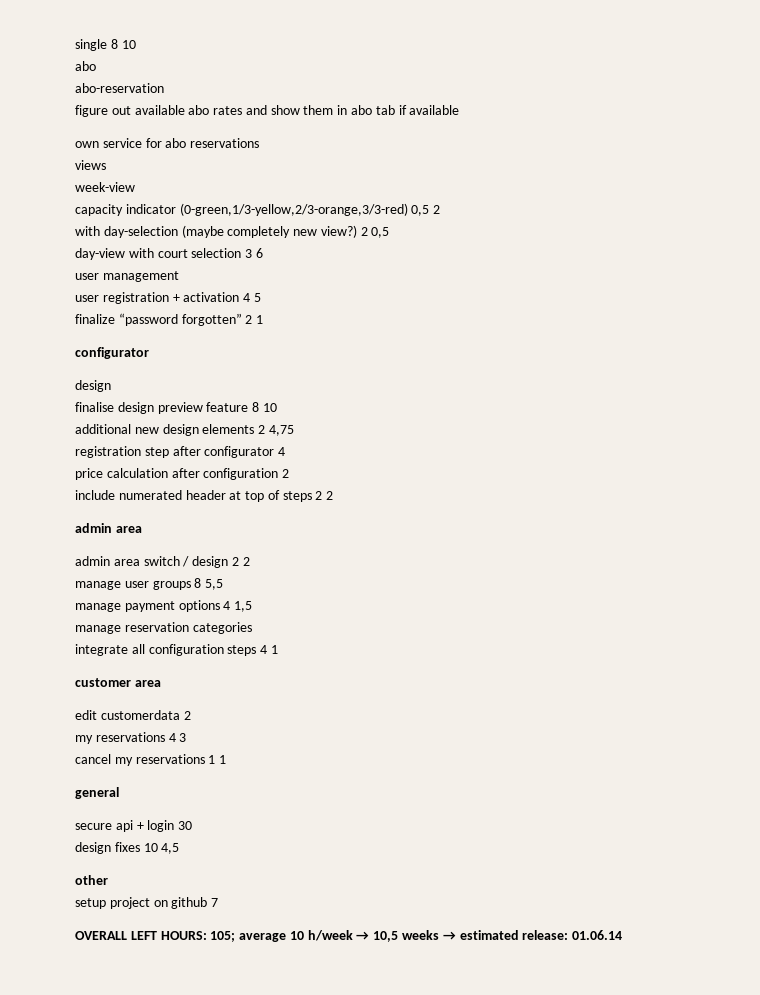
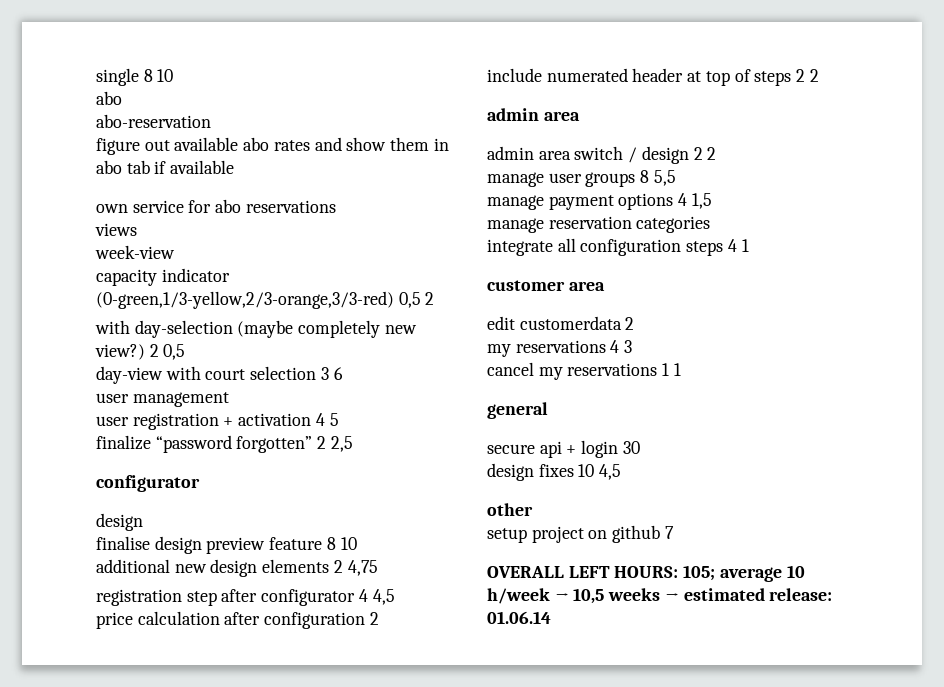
- finalize “password forgotten” 2 1
+ finalize “password forgotten” 2 2,5
- registration step after configurator 4
+ registration step after configurator 4 4,5

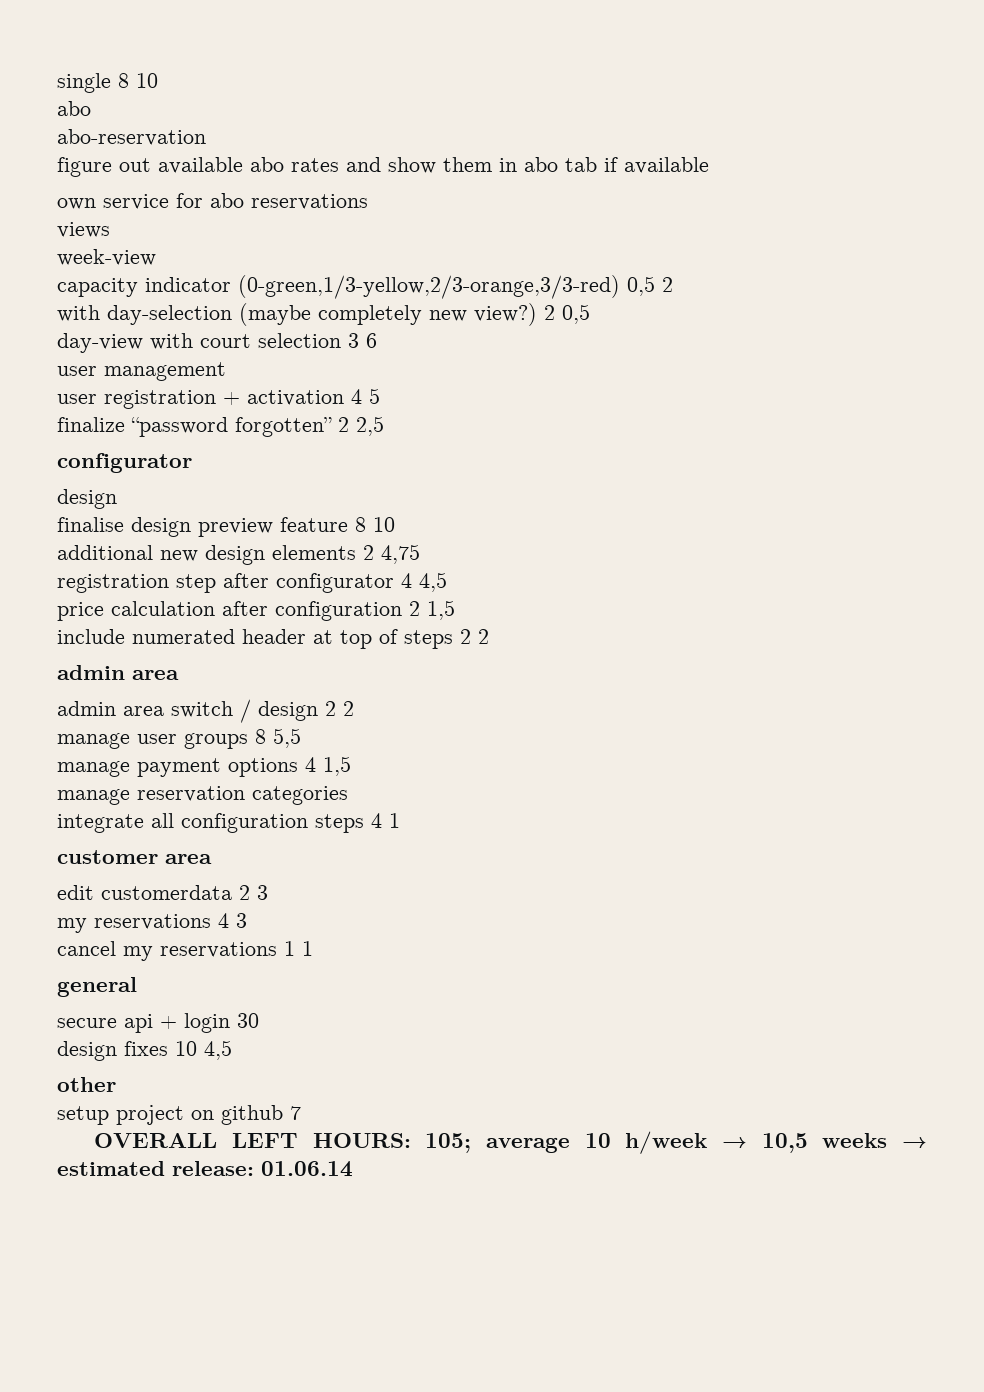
- price calculation after configuration 2
+ price calculation after configuration 2 1,5
- edit customerdata 2
+ edit customerdata 2 3

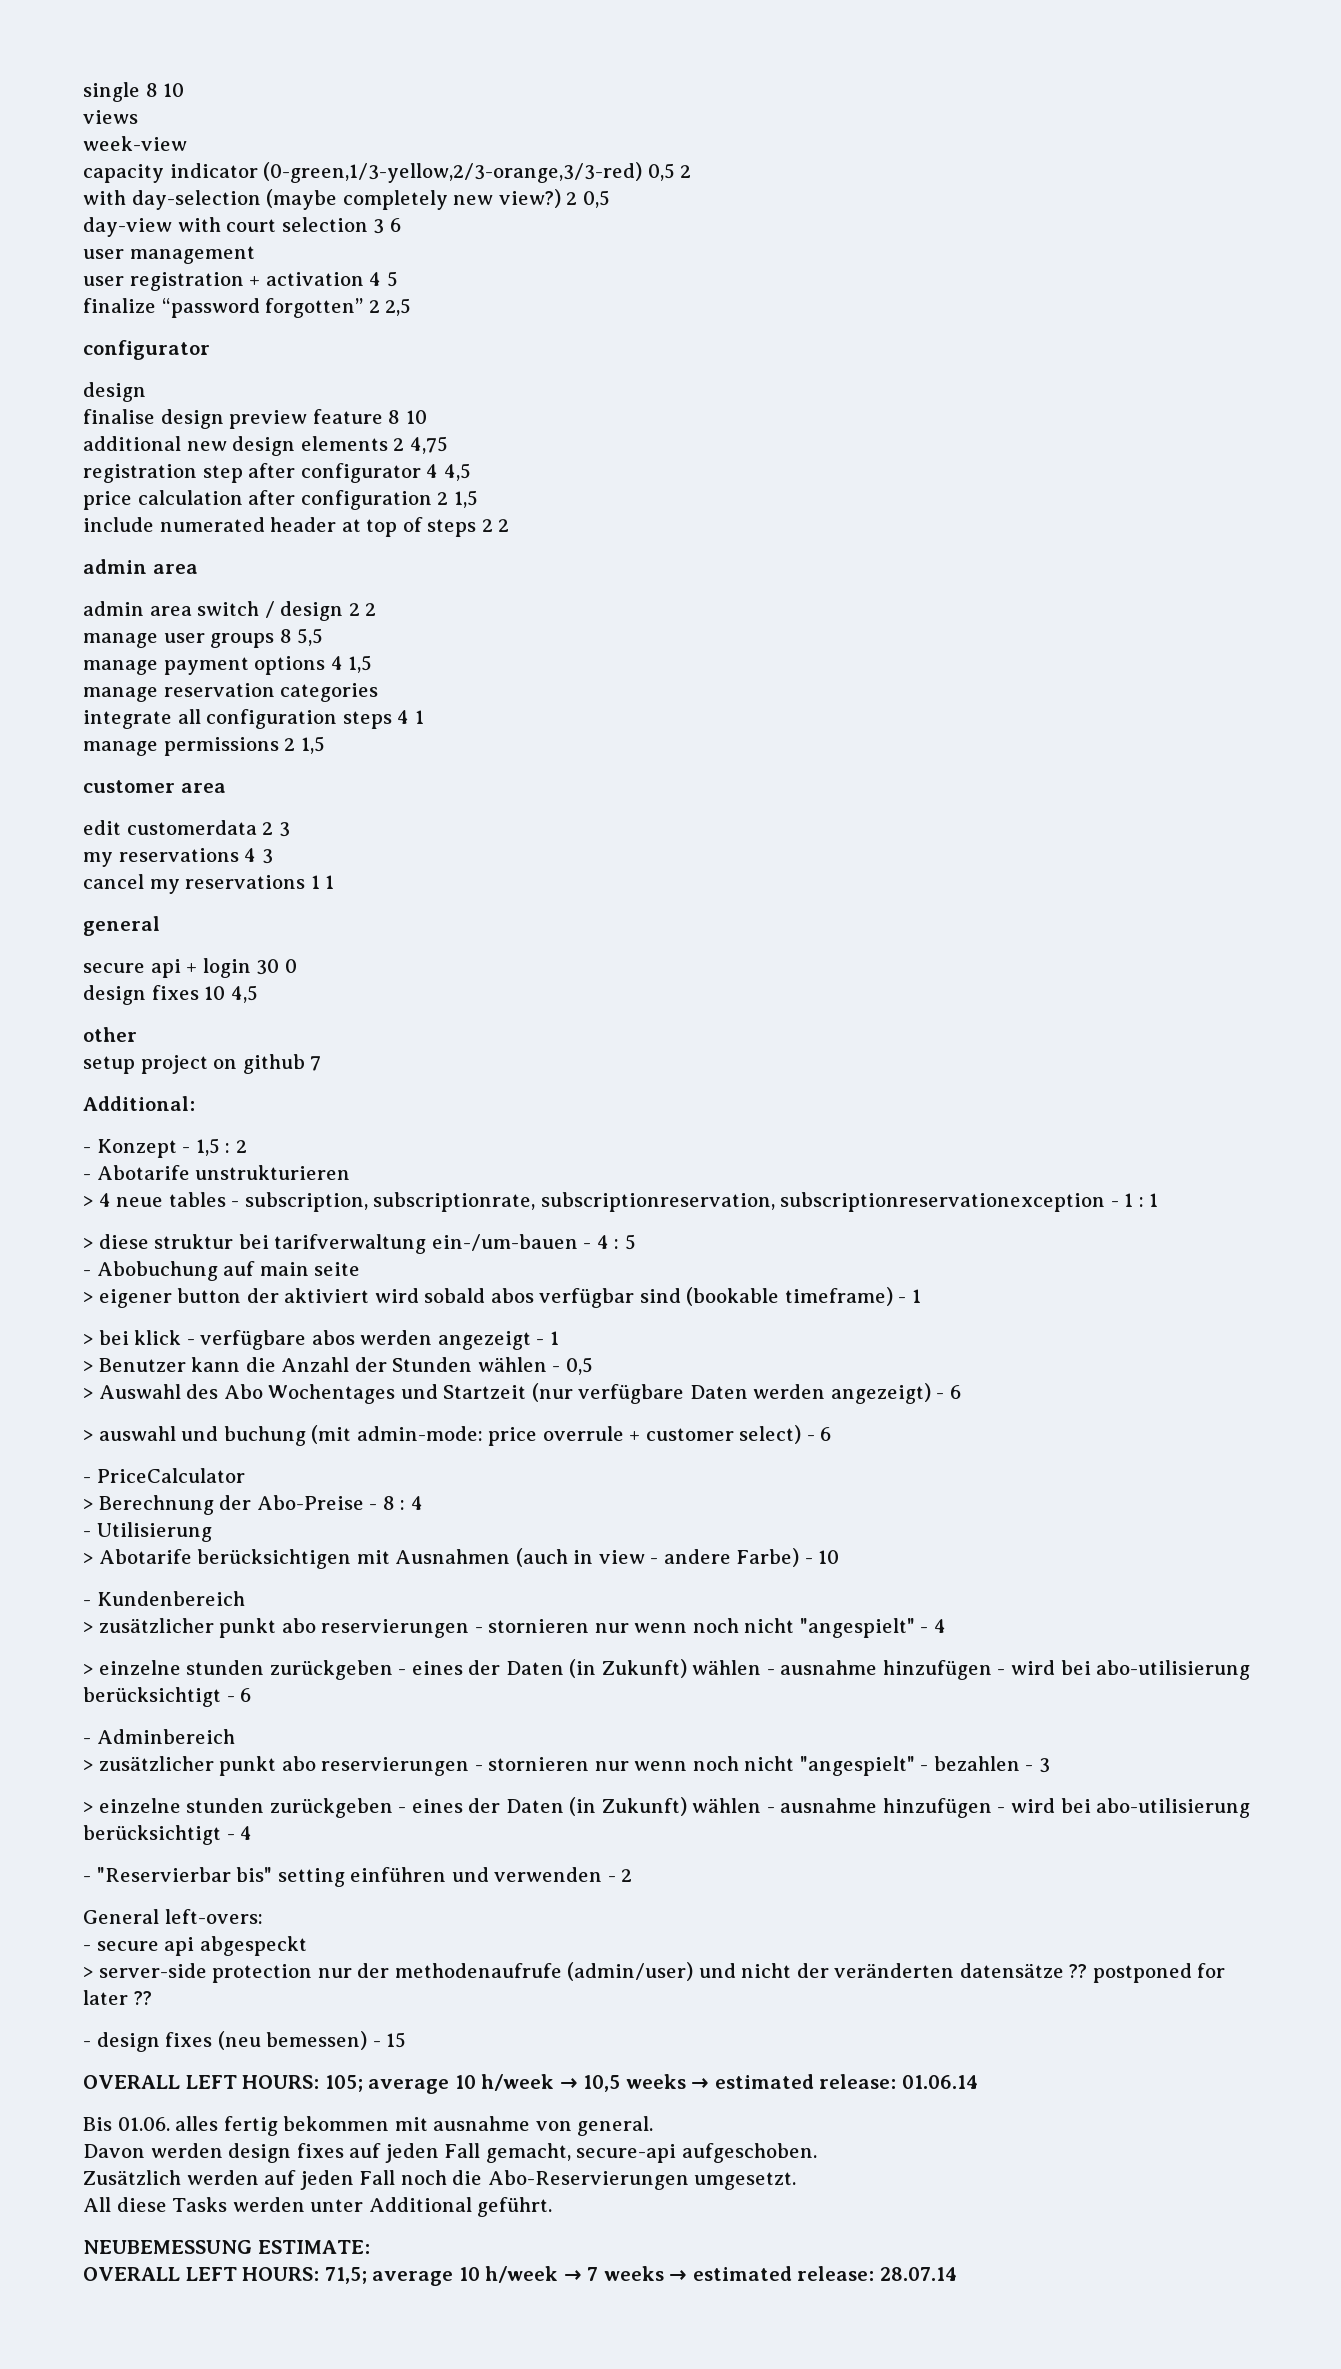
  single 8 10
- abo
- abo-reservation
- figure out available abo rates and show them in abo tab if available
- own service for abo reservations
+ manage permissions 2 1,5
- secure api + login 30
+ secure api + login 30 0
+ Additional:
+ - Konzept - 1,5 : 2
+ - Abotarife unstrukturieren
+ > 4 neue tables - subscription, subscriptionrate, subscriptionreservation, subscriptionreservationexception - 1 : 1
+ > diese struktur bei tarifverwaltung ein-/um-bauen - 4 : 5
+ - Abobuchung auf main seite
+ > eigener button der aktiviert wird sobald abos verfügbar sind (bookable timeframe) - 1
+ > bei klick - verfügbare abos werden angezeigt - 1
+ > Benutzer kann die Anzahl der Stunden wählen - 0,5
+ > Auswahl des Abo Wochentages und Startzeit (nur verfügbare Daten werden angezeigt) - 6
+ > auswahl und buchung (mit admin-mode: price overrule + customer select) - 6
+ - PriceCalculator
+ > Berechnung der Abo-Preise - 8 : 4
+ - Utilisierung
+ > Abotarife berücksichtigen mit Ausnahmen (auch in view - andere Farbe) - 10
+ - Kundenbereich
+ > zusätzlicher punkt abo reservierungen - stornieren nur wenn noch nicht "angespielt" - 4
+ > einzelne stunden zurückgeben - eines der Daten (in Zukunft) wählen - ausnahme hinzufügen - wird bei abo-utilisierung berücksichtigt - 6
+ - Adminbereich
+ > zusätzlicher punkt abo reservierungen - stornieren nur wenn noch nicht "angespielt" - bezahlen - 3
+ > einzelne stunden zurückgeben - eines der Daten (in Zukunft) wählen - ausnahme hinzufügen - wird bei abo-utilisierung berücksichtigt - 4
+ - "Reservierbar bis" setting einführen und verwenden - 2
+ General left-overs:
+ - secure api abgespeckt
+ > server-side protection nur der methodenaufrufe (admin/user) und nicht der veränderten datensätze ?? postponed for later ??
+ - design fixes (neu bemessen) - 15
+ Bis 01.06. alles fertig bekommen mit ausnahme von general.
+ Davon werden design fixes auf jeden Fall gemacht, secure-api aufgeschoben.
+ Zusätzlich werden auf jeden Fall noch die Abo-Reservierungen umgesetzt.
+ All diese Tasks werden unter Additional geführt.
+ NEUBEMESSUNG ESTIMATE:
+ OVERALL LEFT HOURS: 71,5; average 10 h/week → 7 weeks → estimated release: 28.07.14

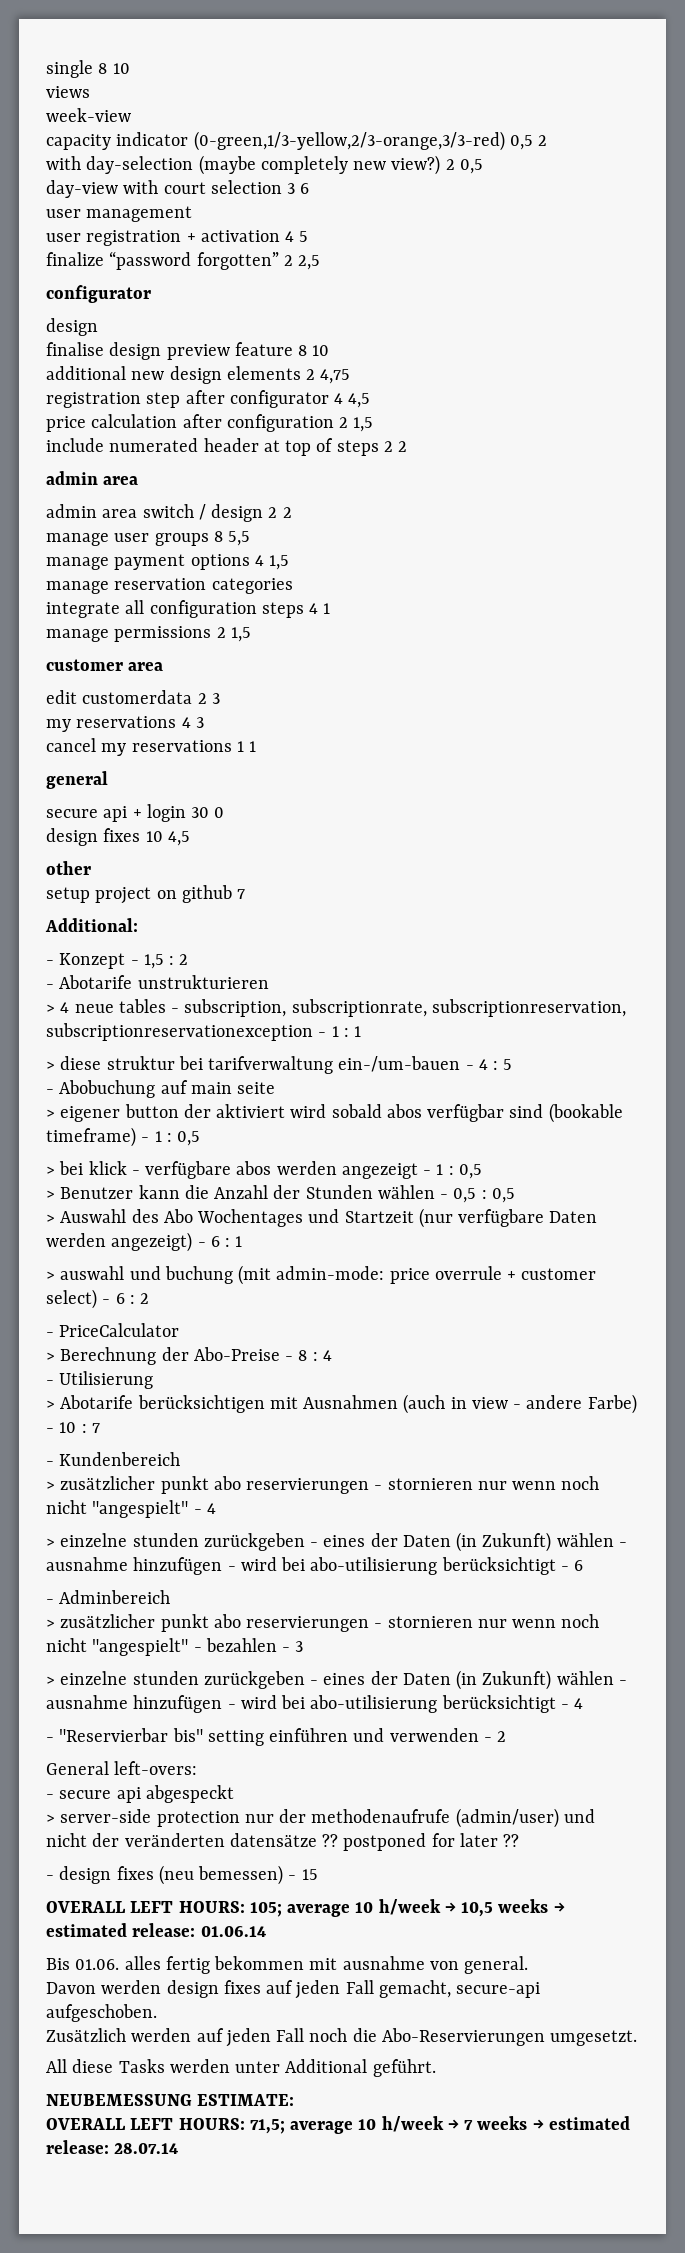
- > eigener button der aktiviert wird sobald abos verfügbar sind (bookable timeframe) - 1
+ > eigener button der aktiviert wird sobald abos verfügbar sind (bookable timeframe) - 1 : 0,5
- > bei klick - verfügbare abos werden angezeigt - 1
+ > bei klick - verfügbare abos werden angezeigt - 1 : 0,5
- > Benutzer kann die Anzahl der Stunden wählen - 0,5
+ > Benutzer kann die Anzahl der Stunden wählen - 0,5 : 0,5
- > Auswahl des Abo Wochentages und Startzeit (nur verfügbare Daten werden angezeigt) - 6
+ > Auswahl des Abo Wochentages und Startzeit (nur verfügbare Daten werden angezeigt) - 6 : 1
- > auswahl und buchung (mit admin-mode: price overrule + customer select) - 6
+ > auswahl und buchung (mit admin-mode: price overrule + customer select) - 6 : 2
- > Abotarife berücksichtigen mit Ausnahmen (auch in view - andere Farbe) - 10
+ > Abotarife berücksichtigen mit Ausnahmen (auch in view - andere Farbe) - 10 : 7

